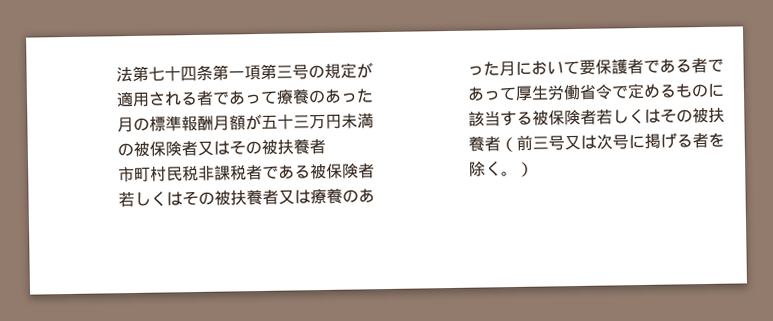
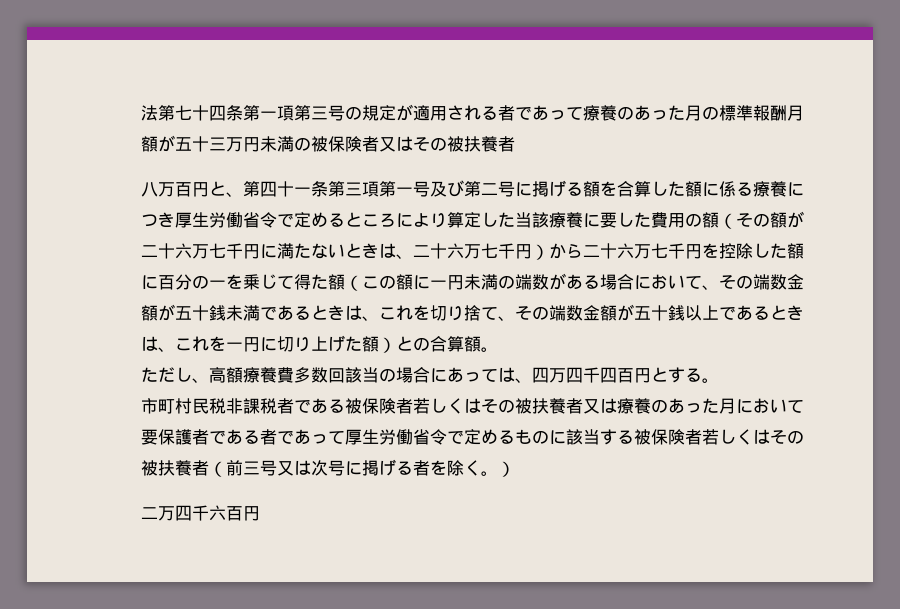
+ 八万百円と、第四十一条第三項第一号及び第二号に掲げる額を合算した額に係る療養につき厚生労働省令で定めるところにより算定した当該療養に要した費用の額（その額が二十六万七千円に満たないときは、二十六万七千円）から二十六万七千円を控除した額に百分の一を乗じて得た額（この額に一円未満の端数がある場合において、その端数金額が五十銭未満であるときは、これを切り捨て、その端数金額が五十銭以上であるときは、これを一円に切り上げた額）との合算額。
+ ただし、高額療養費多数回該当の場合にあっては、四万四千四百円とする。
+ 二万四千六百円

